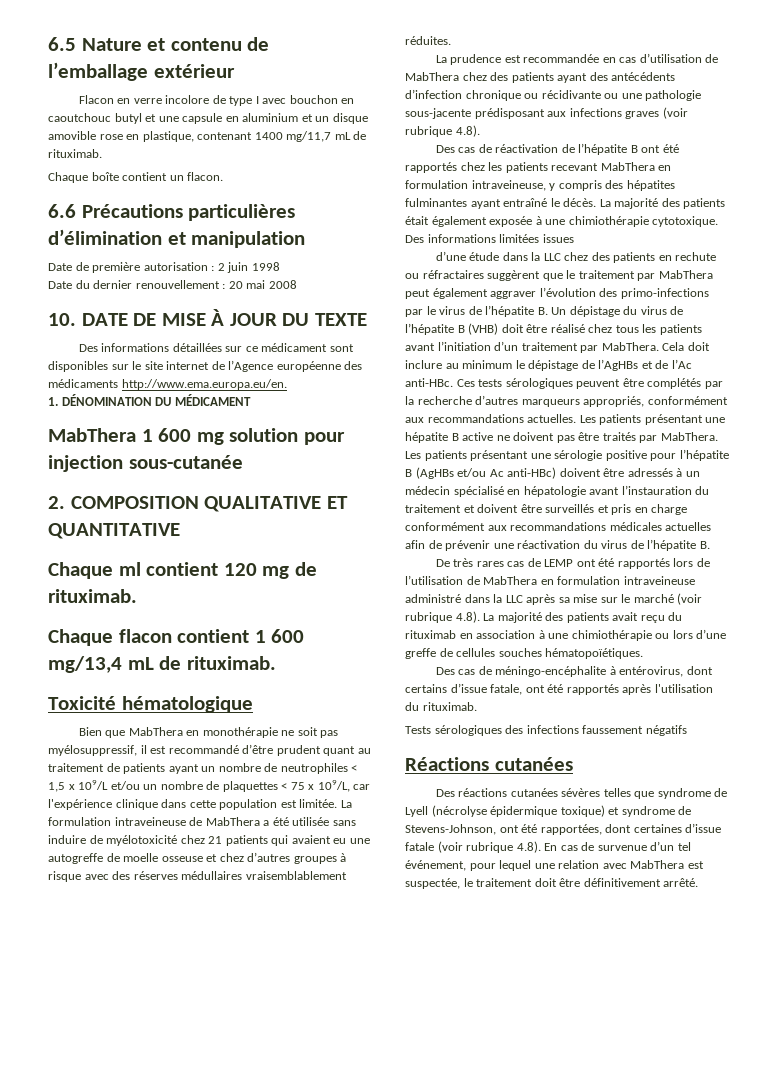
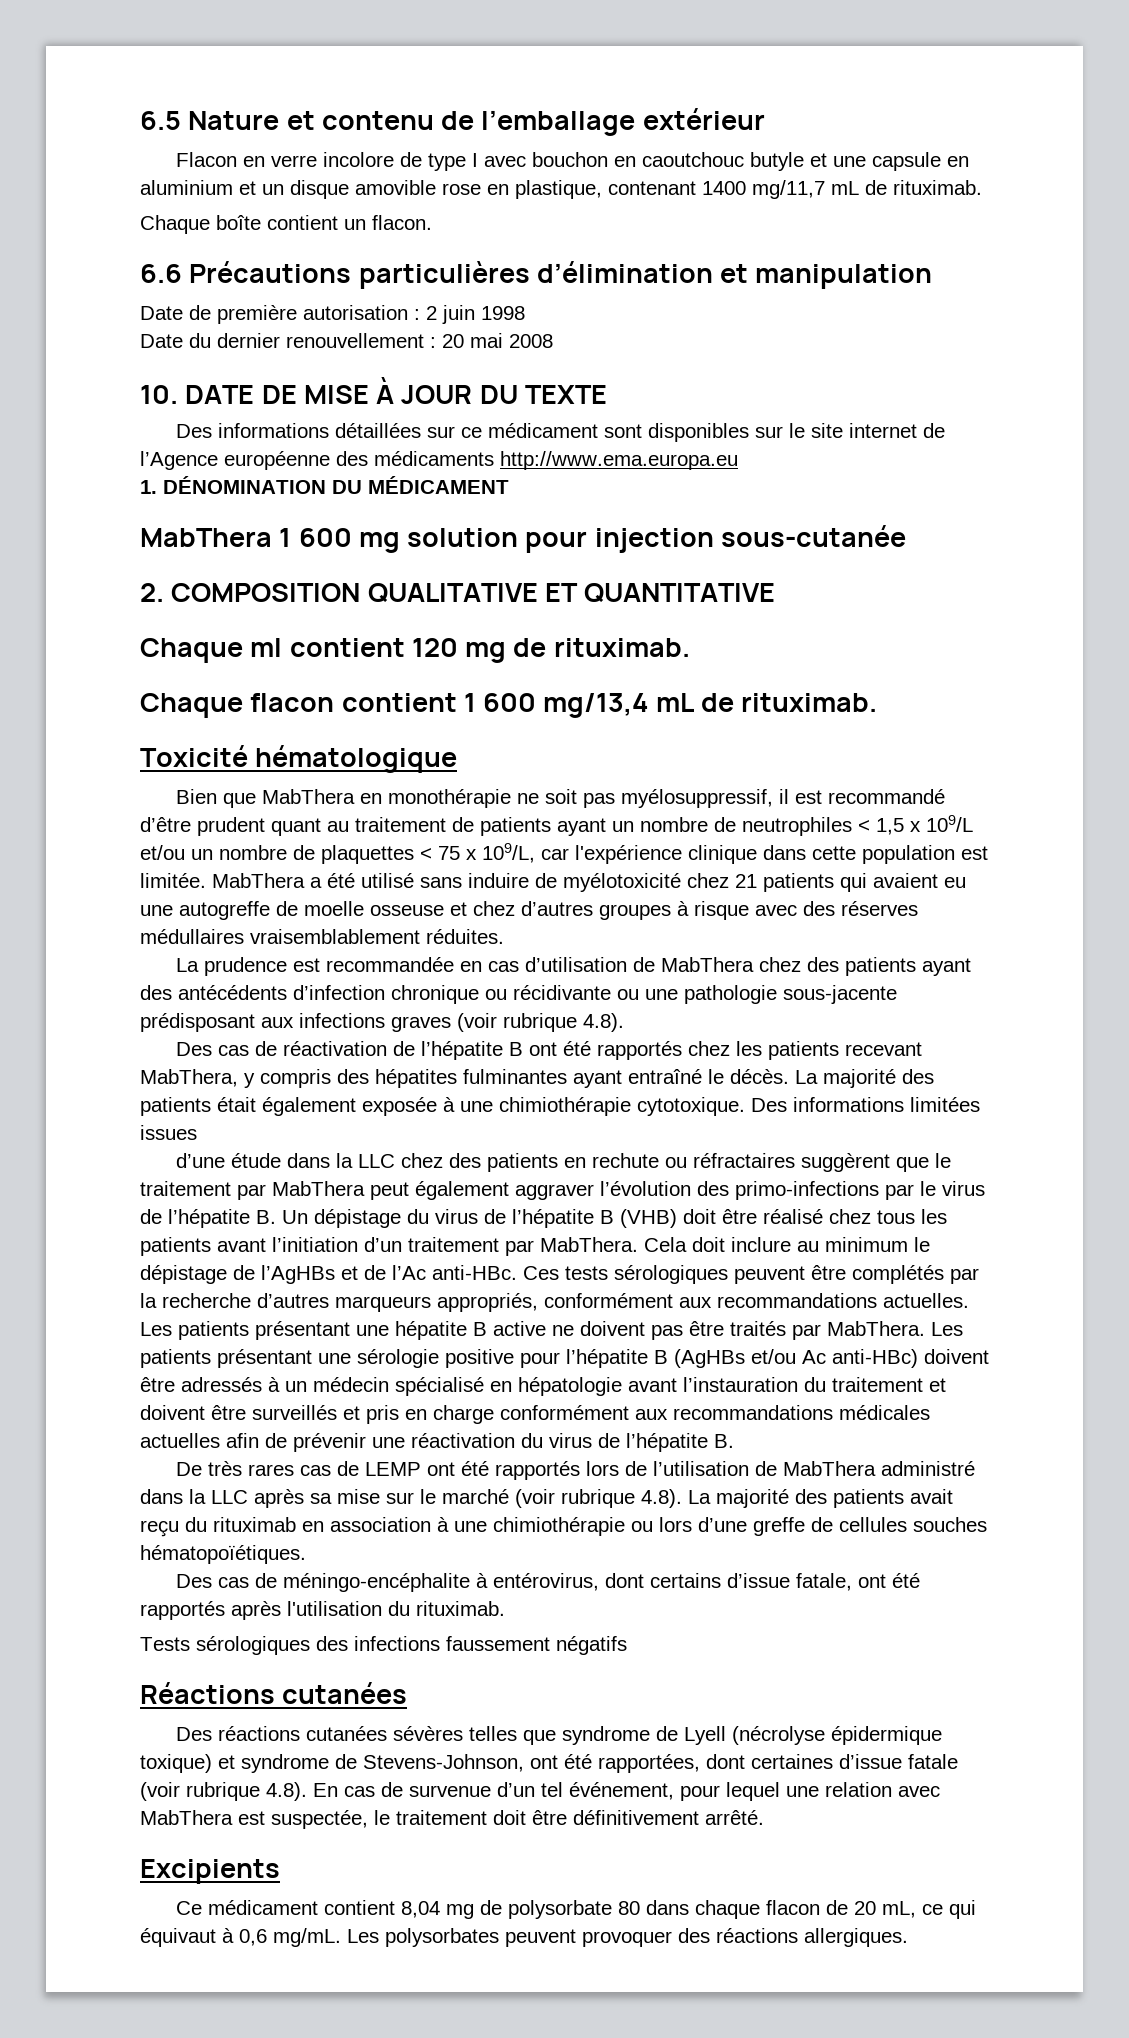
- Flacon en verre incolore de type I avec bouchon en caoutchouc butyl et une capsule en aluminium et un disque amovible rose en plastique, contenant 1400 mg/11,7 mL de rituximab.
+ Flacon en verre incolore de type I avec bouchon en caoutchouc butyle et une capsule en aluminium et un disque amovible rose en plastique, contenant 1400 mg/11,7 mL de rituximab.
- Des informations détaillées sur ce médicament sont disponibles sur le site internet de l’Agence européenne des médicaments http://www.ema.europa.eu/en.
+ Des informations détaillées sur ce médicament sont disponibles sur le site internet de l’Agence européenne des médicaments http://www.ema.europa.eu
- La formulation intraveineuse de MabThera a été utilisée sans induire de myélotoxicité chez 21 patients qui avaient eu une autogreffe de moelle osseuse et chez d’autres groupes à risque avec des réserves médullaires vraisemblablement réduites.
+ MabThera a été utilisé sans induire de myélotoxicité chez 21 patients qui avaient eu une autogreffe de moelle osseuse et chez d’autres groupes à risque avec des réserves médullaires vraisemblablement réduites.
- Des cas de réactivation de l’hépatite B ont été rapportés chez les patients recevant MabThera en formulation intraveineuse, y compris des hépatites fulminantes ayant entraîné le décès.
+ Des cas de réactivation de l’hépatite B ont été rapportés chez les patients recevant MabThera, y compris des hépatites fulminantes ayant entraîné le décès.
- De très rares cas de LEMP ont été rapportés lors de l’utilisation de MabThera en formulation intraveineuse administré dans la LLC après sa mise sur le marché (voir rubrique 4.8). La majorité des patients avait reçu du rituximab en association à une chimiothérapie ou lors d’une greffe de cellules souches hématopoïétiques.
+ De très rares cas de LEMP ont été rapportés lors de l’utilisation de MabThera administré dans la LLC après sa mise sur le marché (voir rubrique 4.8). La majorité des patients avait reçu du rituximab en association à une chimiothérapie ou lors d’une greffe de cellules souches hématopoïétiques.
+ Excipients
+ Ce médicament contient 8,04 mg de polysorbate 80 dans chaque flacon de 20 mL, ce qui équivaut à 0,6 mg/mL. Les polysorbates peuvent provoquer des réactions allergiques.

